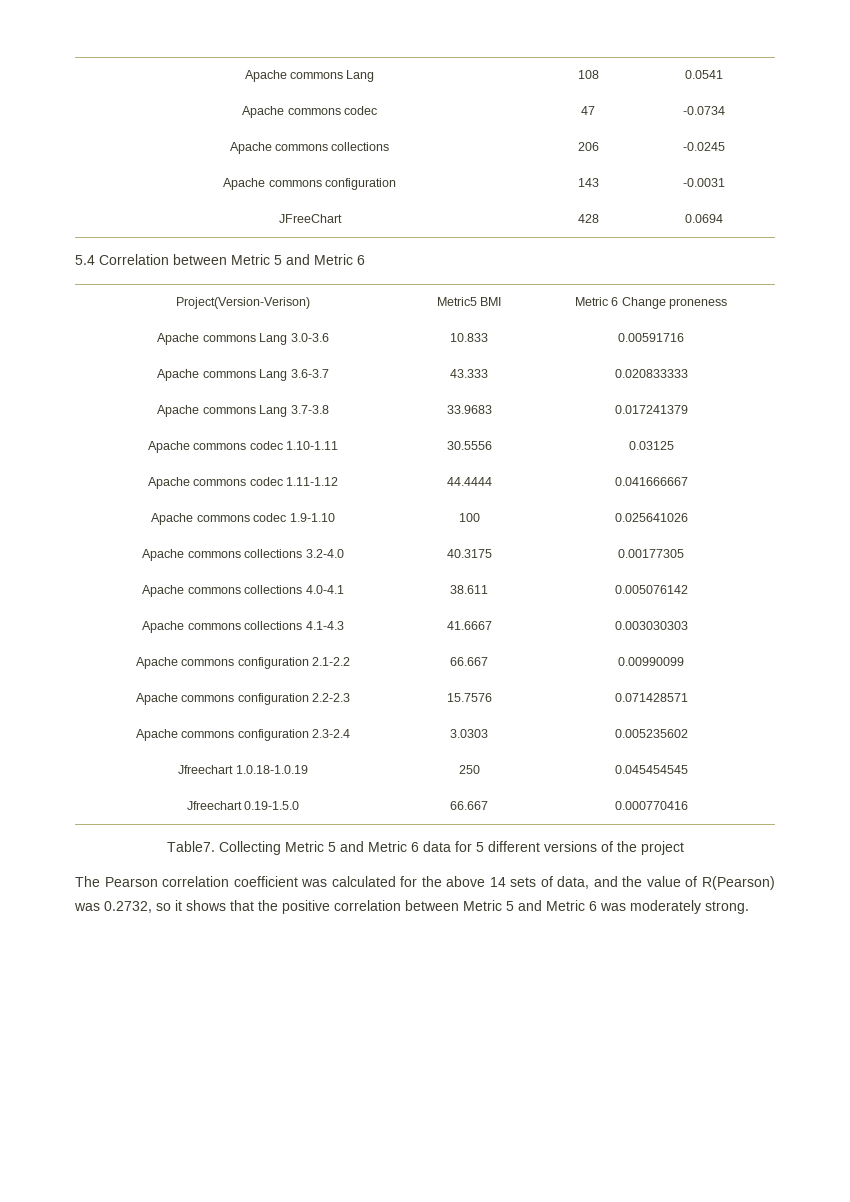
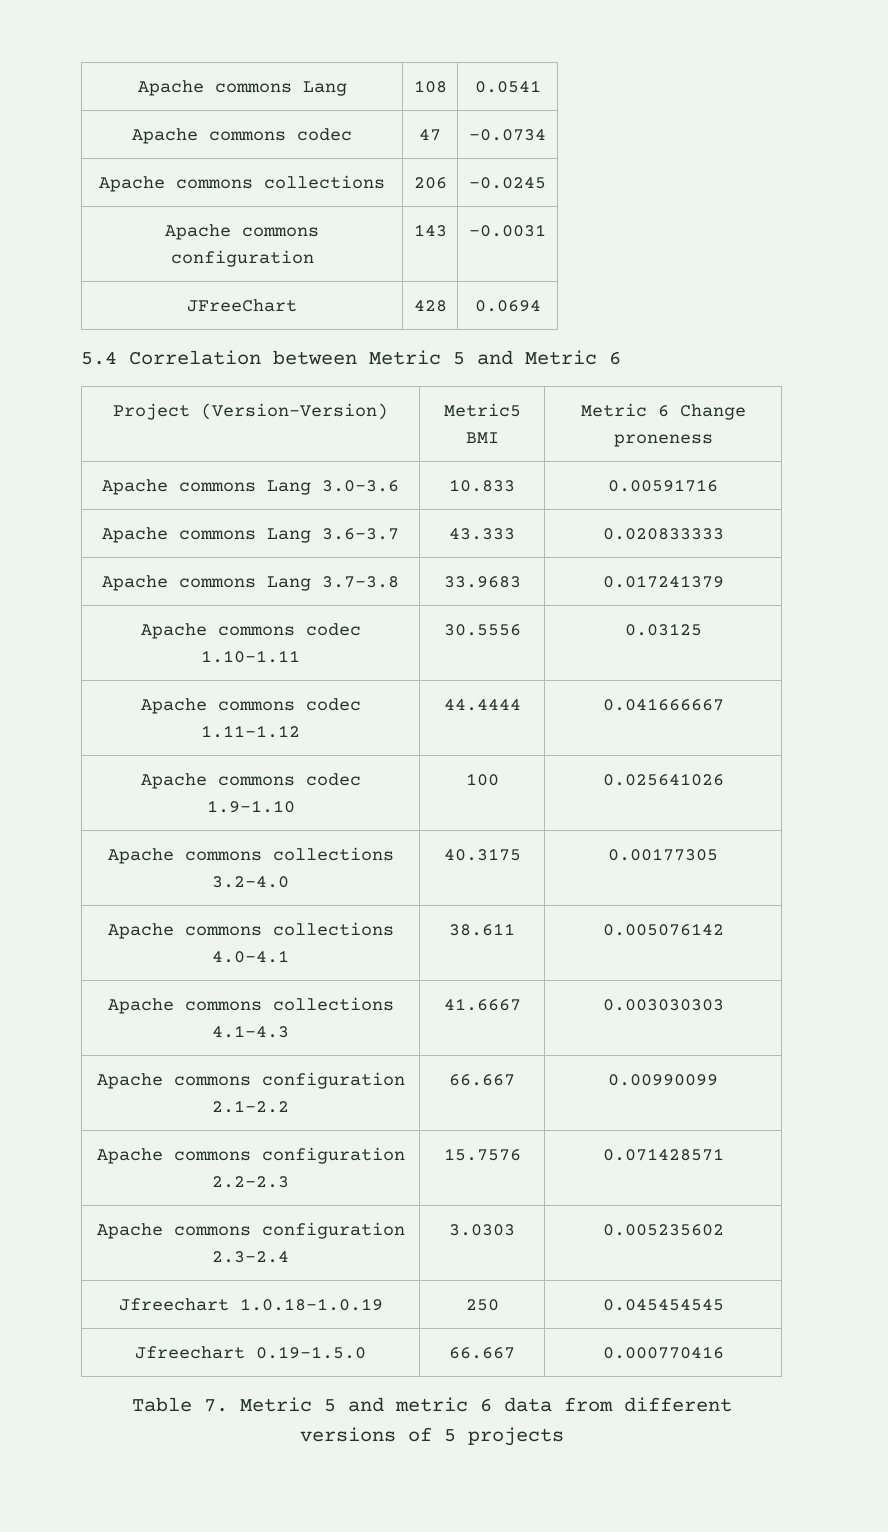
- Project(Version-Verison) | Metric5 BMI | Metric 6 Change proneness
+ Project (Version-Version) | Metric5 BMI | Metric 6 Change proneness
- Table7. Collecting Metric 5 and Metric 6 data for 5 different versions of the project
- The Pearson correlation coefficient was calculated for the above 14 sets of data, and the value of R(Pearson) was 0.2732, so it shows that the positive correlation between Metric 5 and Metric 6 was moderately strong.
+ Table 7. Metric 5 and metric 6 data from different versions of 5 projects

